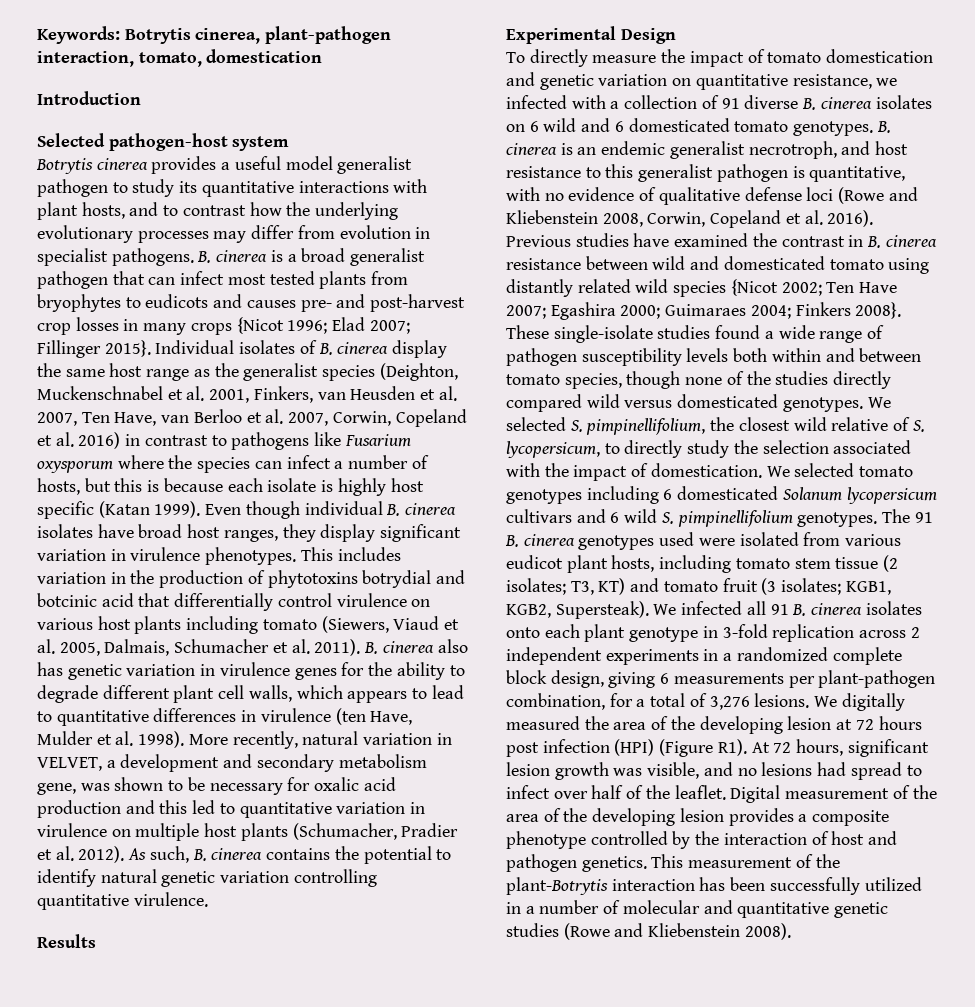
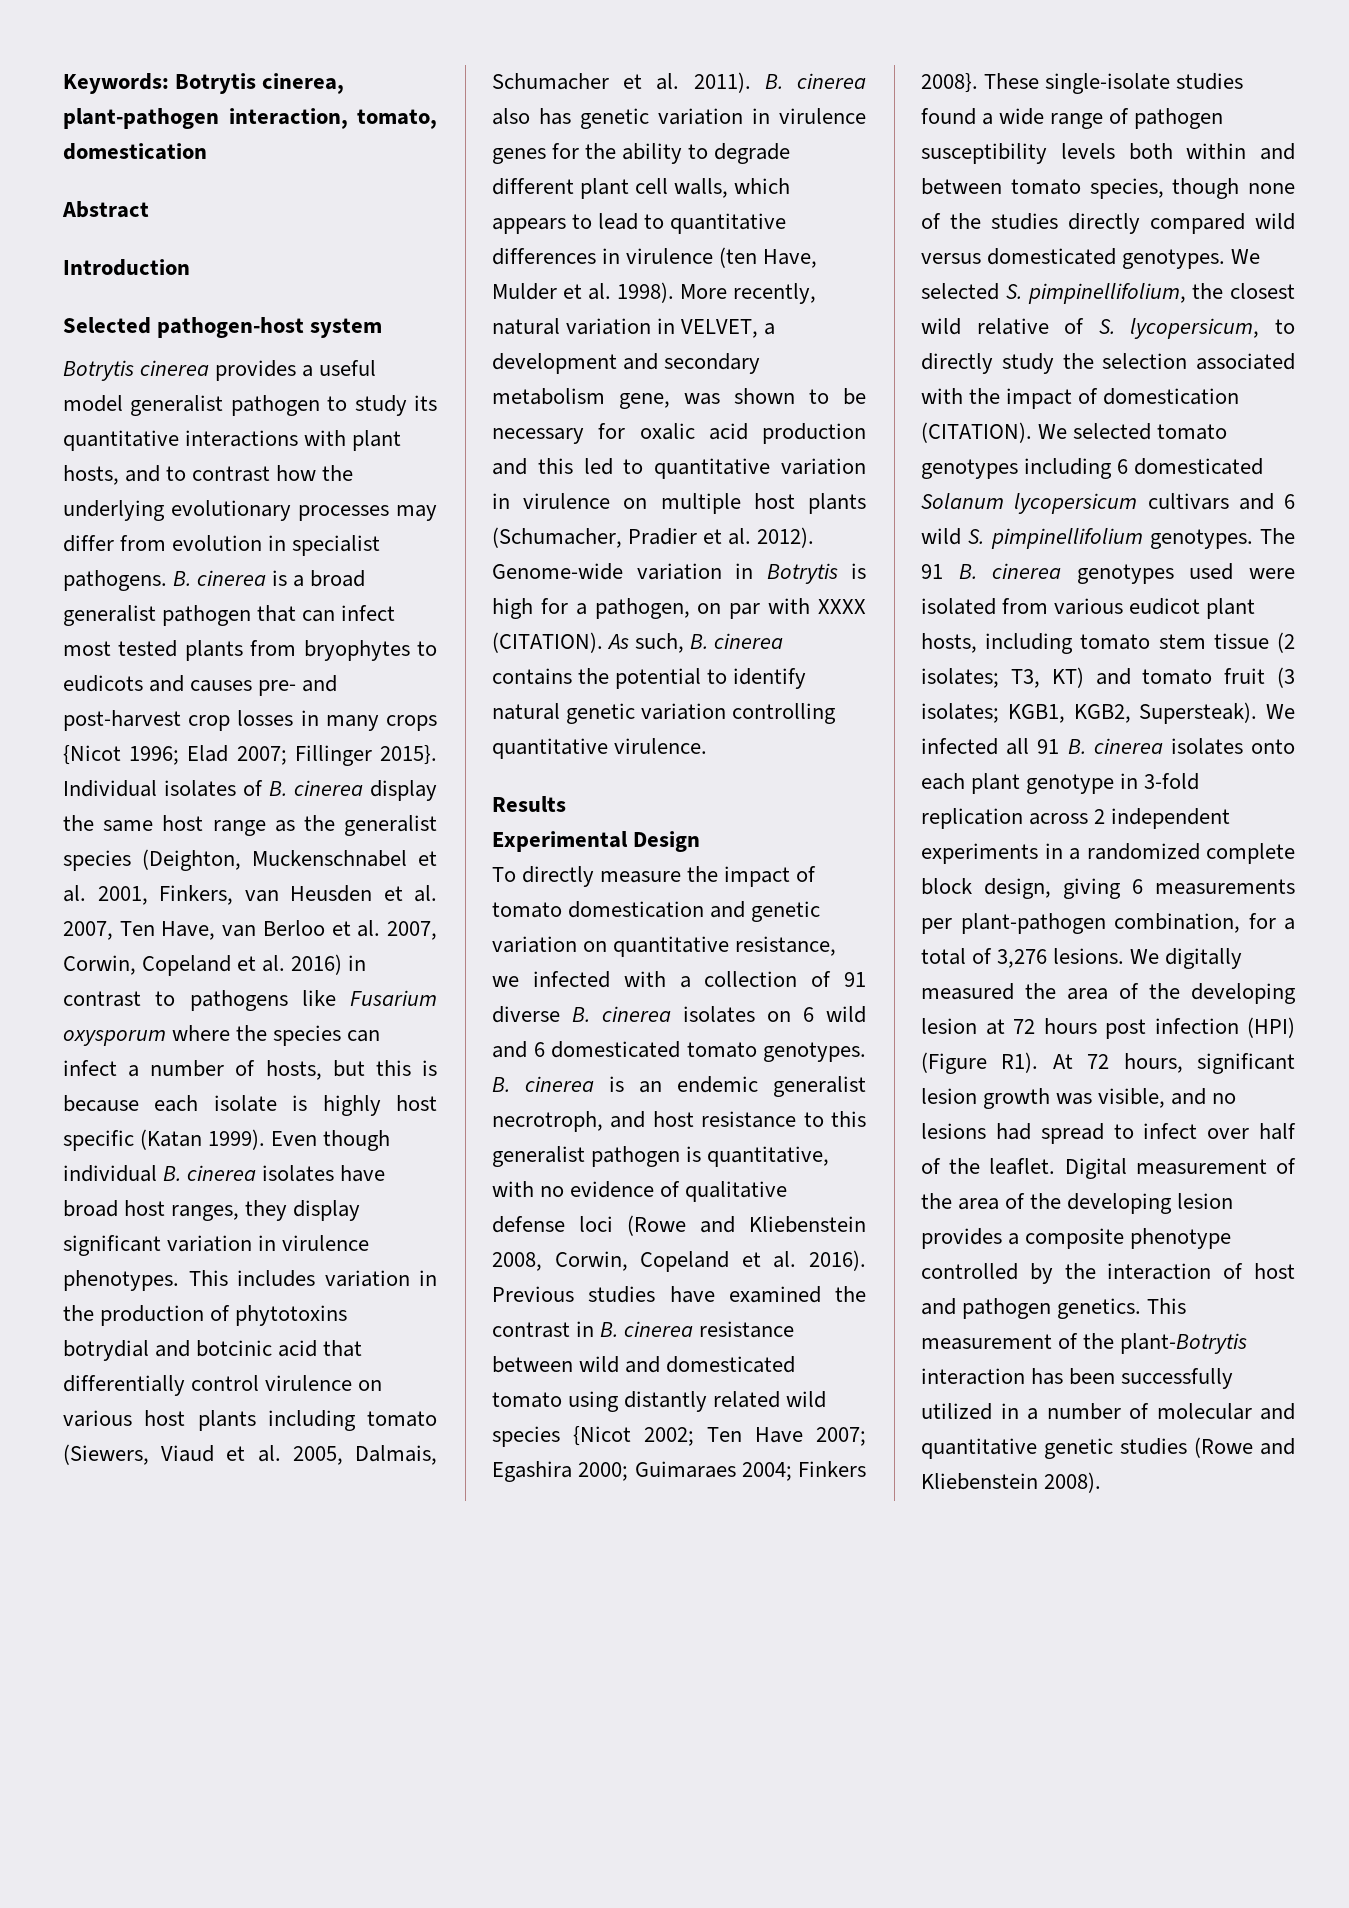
+ Abstract
+ Genome-wide variation in Botrytis is high for a pathogen, on par with XXXX (CITATION).
- We selected S. pimpinellifolium, the closest wild relative of S. lycopersicum, to directly study the selection associated with the impact of domestication.
+ We selected S. pimpinellifolium, the closest wild relative of S. lycopersicum, to directly study the selection associated with the impact of domestication (CITATION).

